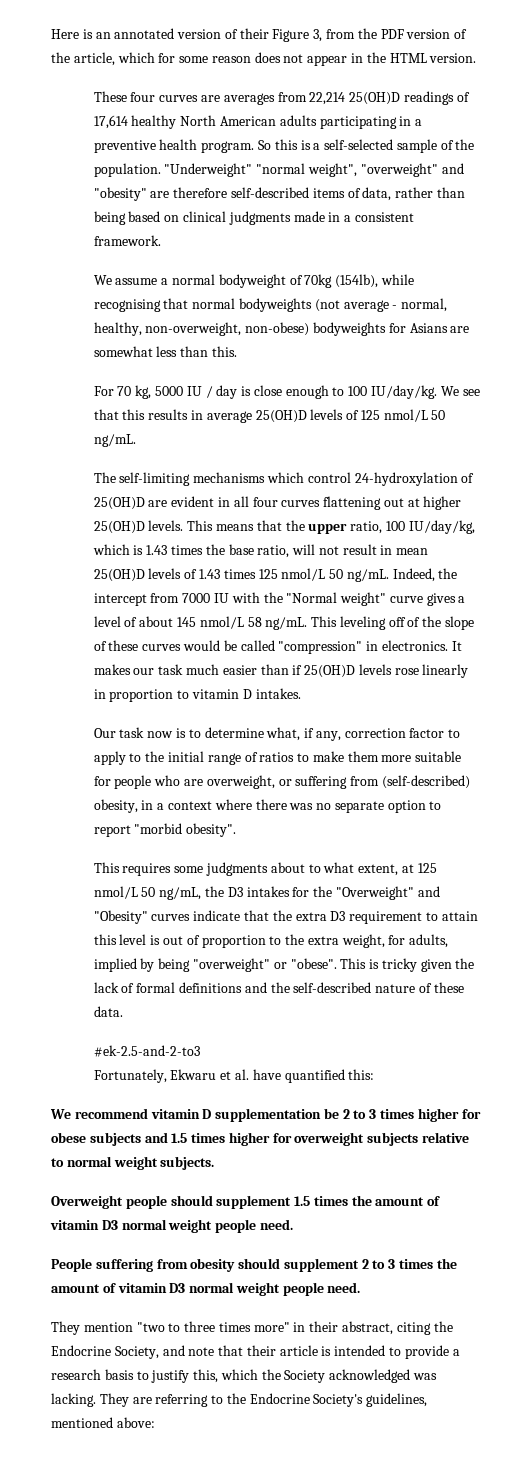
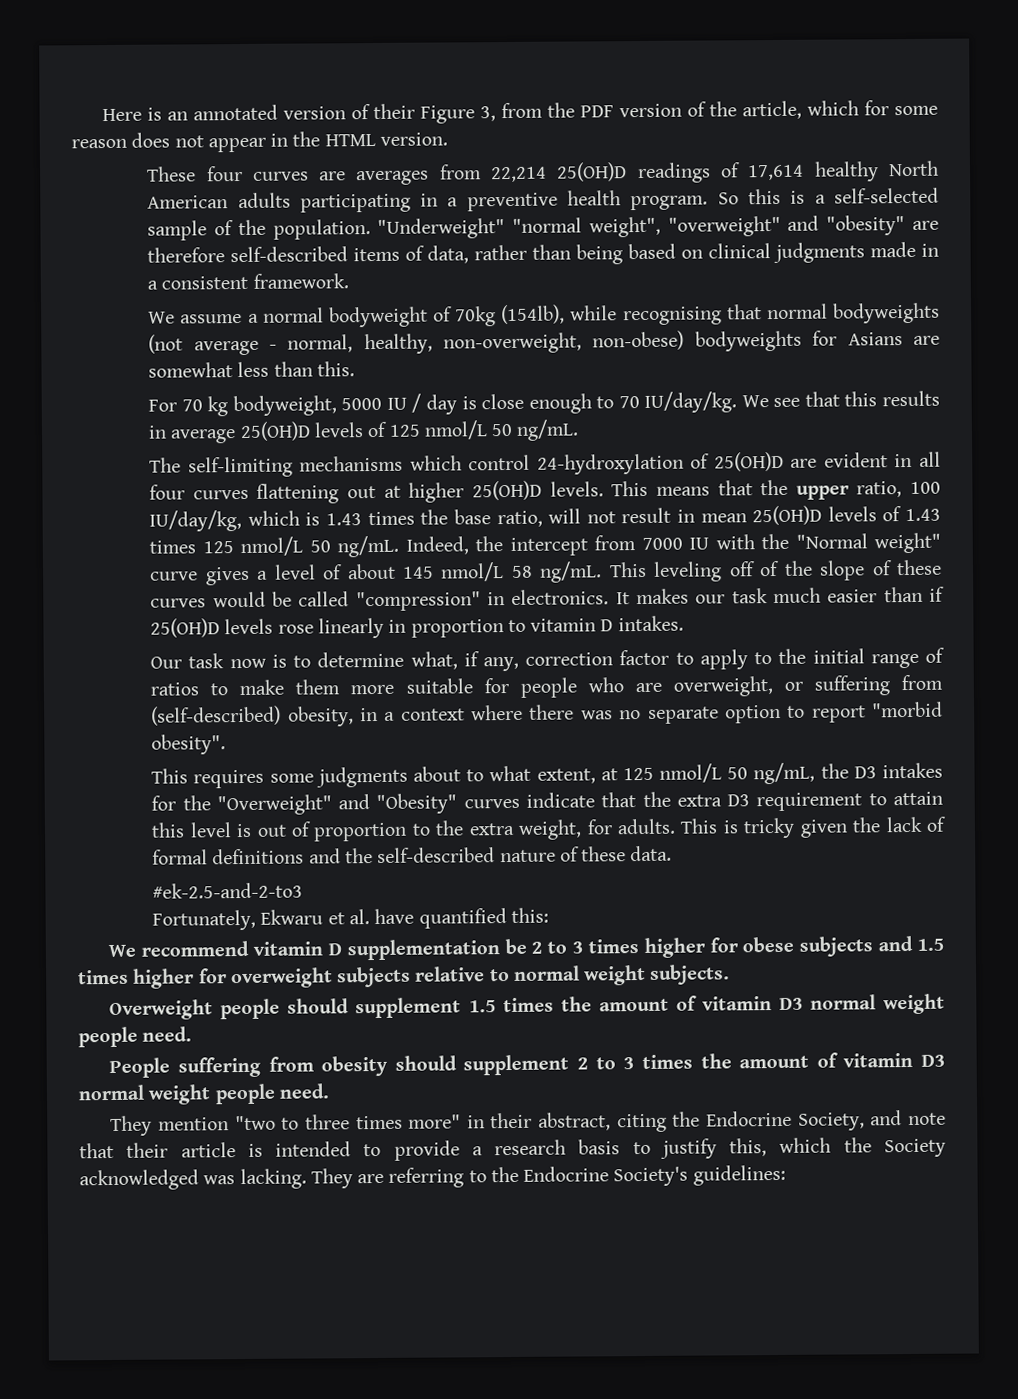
- For 70 kg, 5000 IU / day is close enough to 100 IU/day/kg.
+ For 70 kg bodyweight, 5000 IU / day is close enough to 70 IU/day/kg.
- This requires some judgments about to what extent, at 125 nmol/L 50 ng/mL, the D3 intakes for the "Overweight" and "Obesity" curves indicate that the extra D3 requirement to attain this level is out of proportion to the extra weight, for adults, implied by being "overweight" or "obese".
+ This requires some judgments about to what extent, at 125 nmol/L 50 ng/mL, the D3 intakes for the "Overweight" and "Obesity" curves indicate that the extra D3 requirement to attain this level is out of proportion to the extra weight, for adults.
- They are referring to the Endocrine Society's guidelines, mentioned above:
+ They are referring to the Endocrine Society's guidelines:

